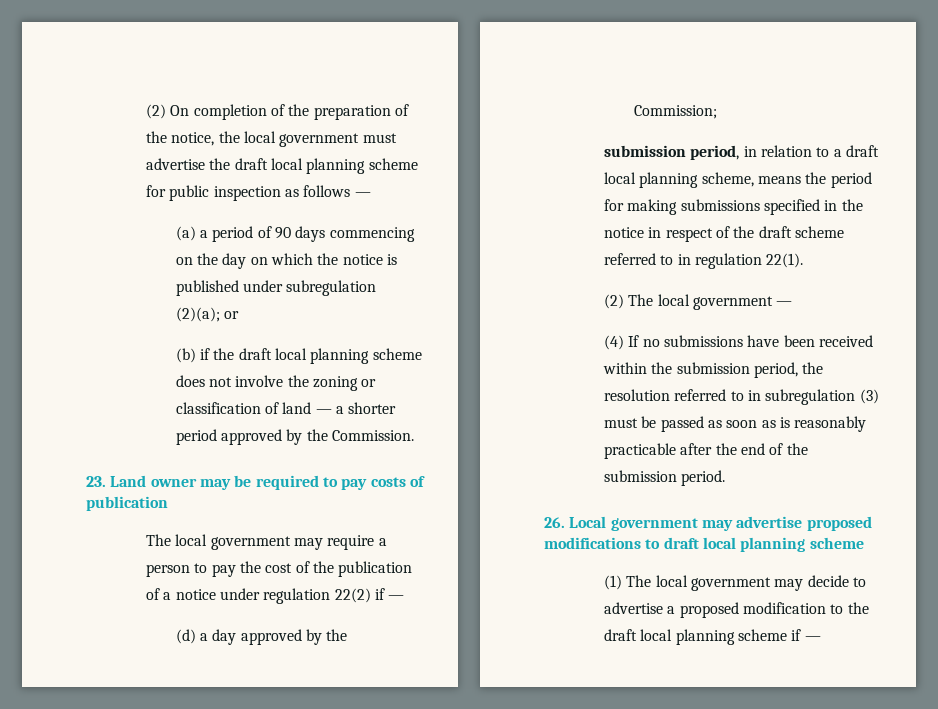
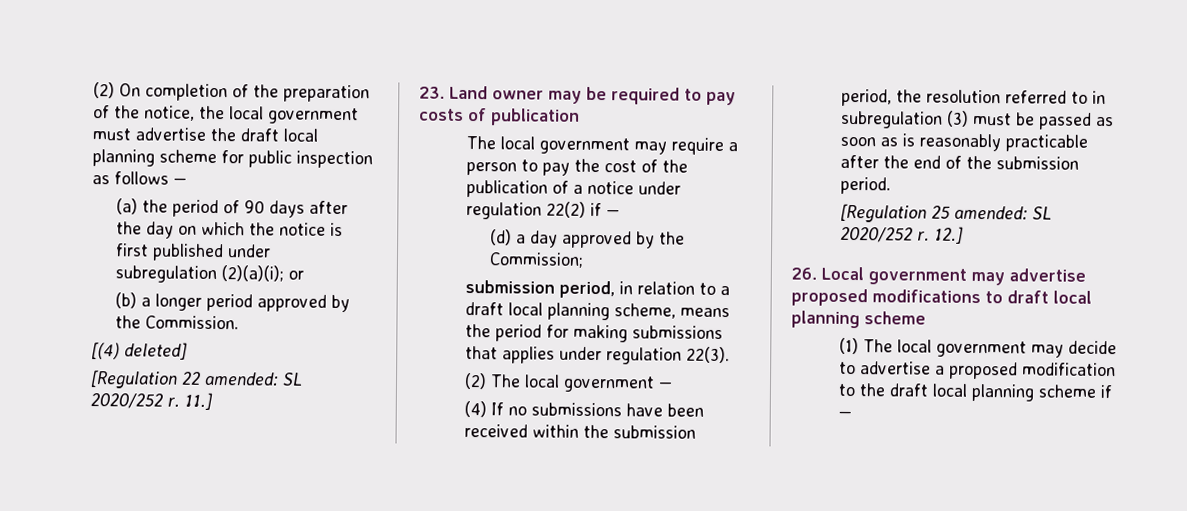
- (a) a period of 90 days commencing on the day on which the notice is published under subregulation (2)(a); or
+ (a) the period of 90 days after the day on which the notice is first published under subregulation (2)(a)(i); or
- (b) if the draft local planning scheme does not involve the zoning or classification of land — a shorter period approved by the Commission.
+ (b) a longer period approved by the Commission.
+ [(4) deleted]
+ [Regulation 22 amended: SL 2020/252 r. 11.]
- submission period, in relation to a draft local planning scheme, means the period for making submissions specified in the notice in respect of the draft scheme referred to in regulation 22(1).
+ submission period, in relation to a draft local planning scheme, means the period for making submissions that applies under regulation 22(3).
+ [Regulation 25 amended: SL 2020/252 r. 12.]

